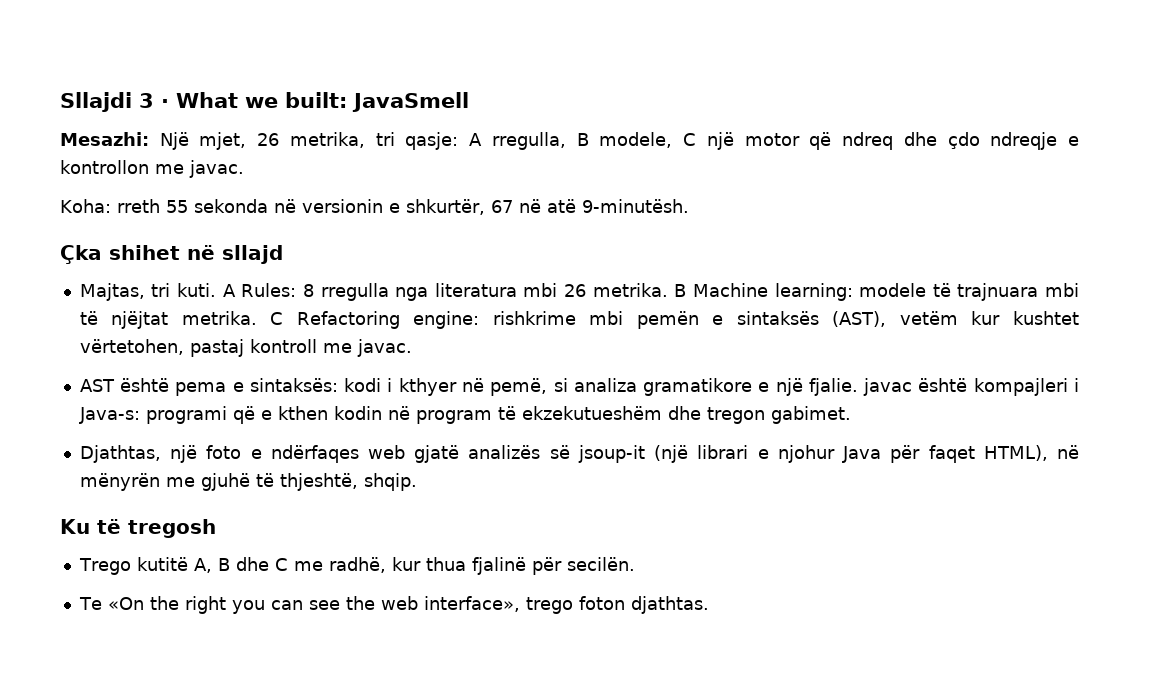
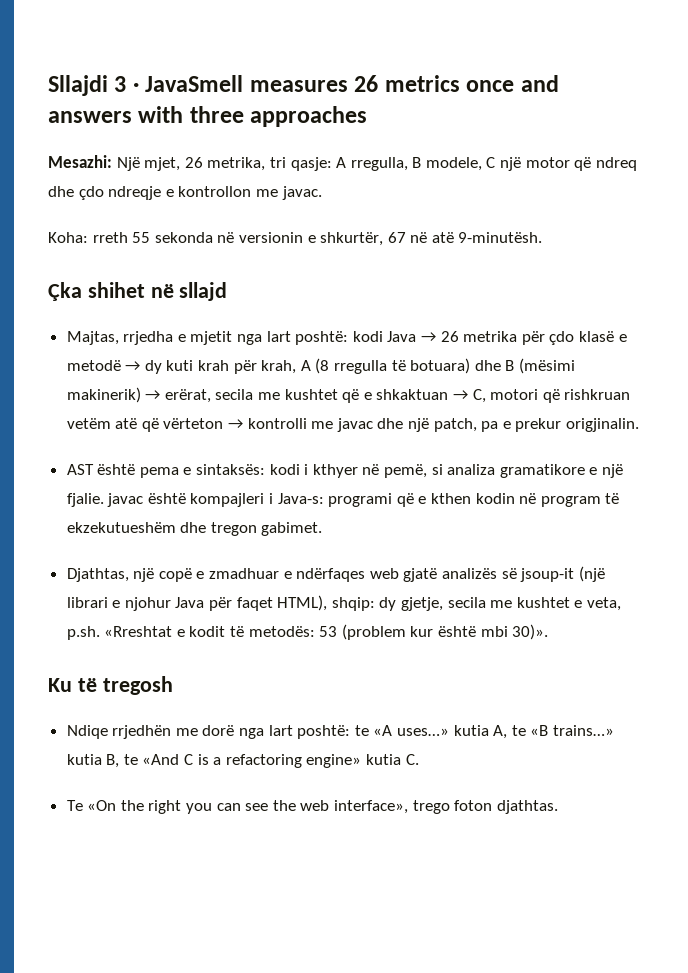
- Sllajdi 3 · What we built: JavaSmell
+ Sllajdi 3 · JavaSmell measures 26 metrics once and answers with three approaches
- Majtas, tri kuti. A Rules: 8 rregulla nga literatura mbi 26 metrika. B Machine learning: modele të trajnuara mbi të njëjtat metrika. C Refactoring engine: rishkrime mbi pemën e sintaksës (AST), vetëm kur kushtet vërtetohen, pastaj kontroll me javac.
+ Majtas, rrjedha e mjetit nga lart poshtë: kodi Java → 26 metrika për çdo klasë e metodë → dy kuti krah për krah, A (8 rregulla të botuara) dhe B (mësimi makinerik) → erërat, secila me kushtet që e shkaktuan → C, motori që rishkruan vetëm atë që vërteton → kontrolli me javac dhe një patch, pa e prekur origjinalin.
- Djathtas, një foto e ndërfaqes web gjatë analizës së jsoup-it (një librari e njohur Java për faqet HTML), në mënyrën me gjuhë të thjeshtë, shqip.
+ Djathtas, një copë e zmadhuar e ndërfaqes web gjatë analizës së jsoup-it (një librari e njohur Java për faqet HTML), shqip: dy gjetje, secila me kushtet e veta, p.sh. «Rreshtat e kodit të metodës: 53 (problem kur është mbi 30)».
  Ku të tregosh
- Trego kutitë A, B dhe C me radhë, kur thua fjalinë për secilën.
+ Ndiqe rrjedhën me dorë nga lart poshtë: te «A uses…» kutia A, te «B trains…» kutia B, te «And C is a refactoring engine» kutia C.

